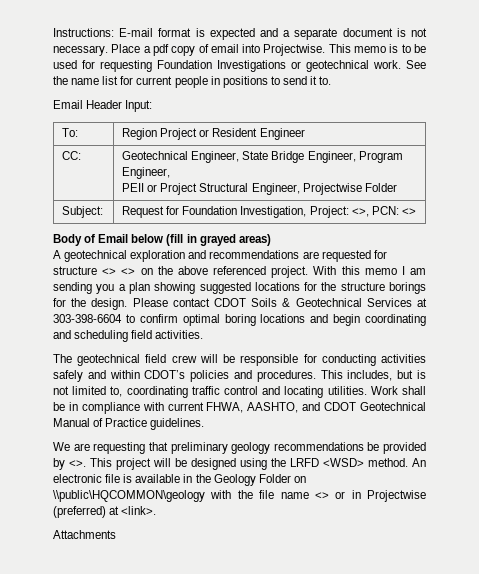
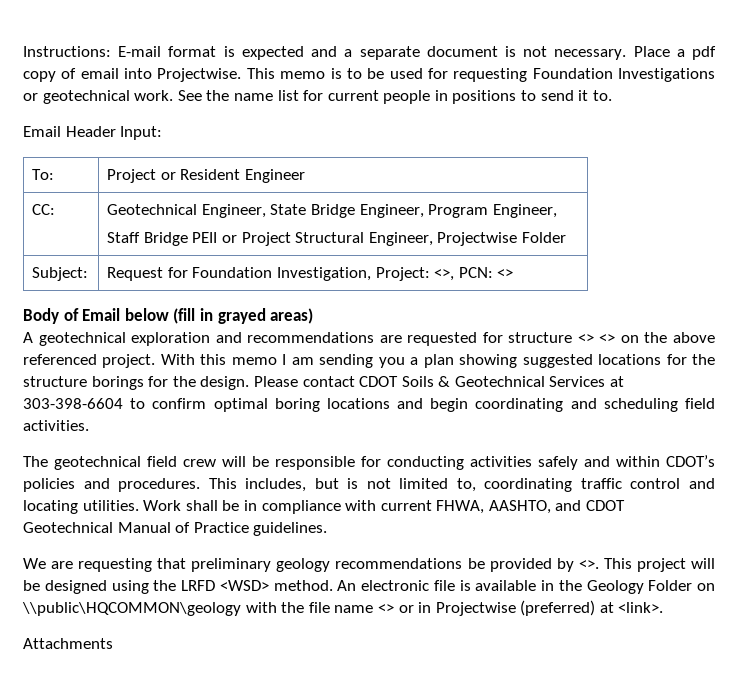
- To: | Region Project or Resident Engineer
+ To: | Project or Resident Engineer
  CC: | Geotechnical Engineer, State Bridge Engineer, Program Engineer,
- PEII or Project Structural Engineer, Projectwise Folder
+ Staff Bridge PEII or Project Structural Engineer, Projectwise Folder

